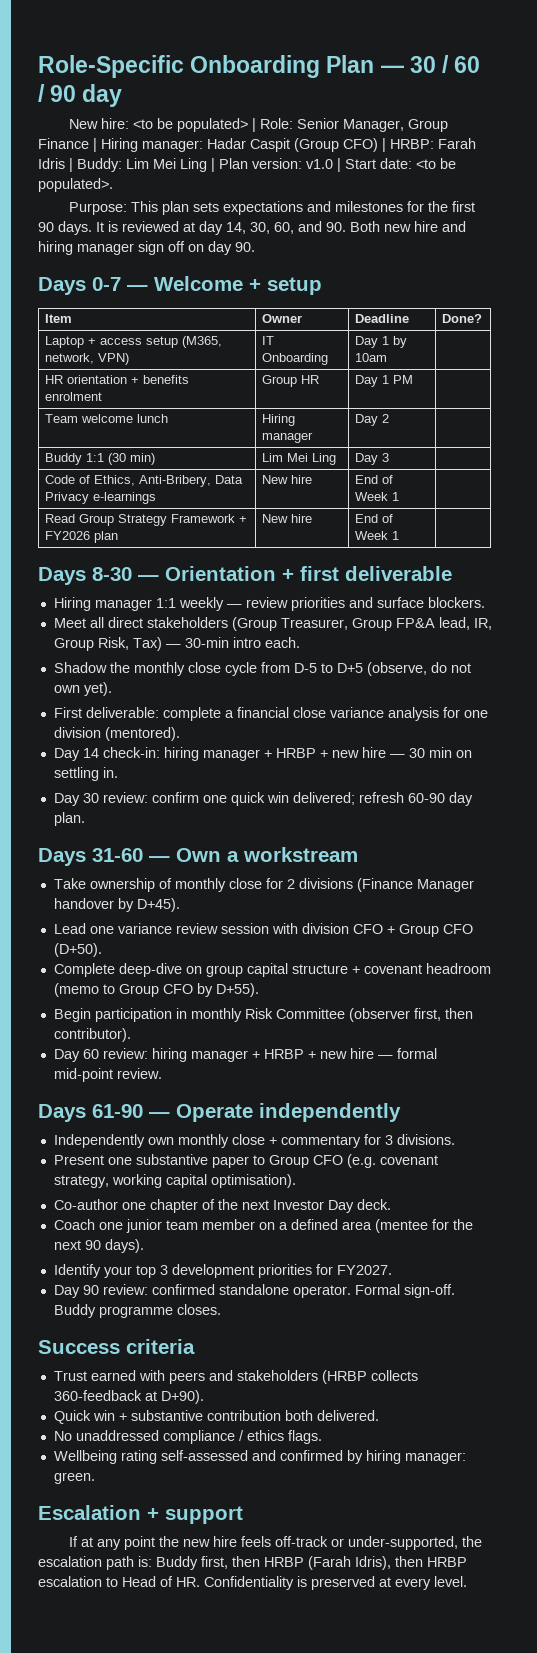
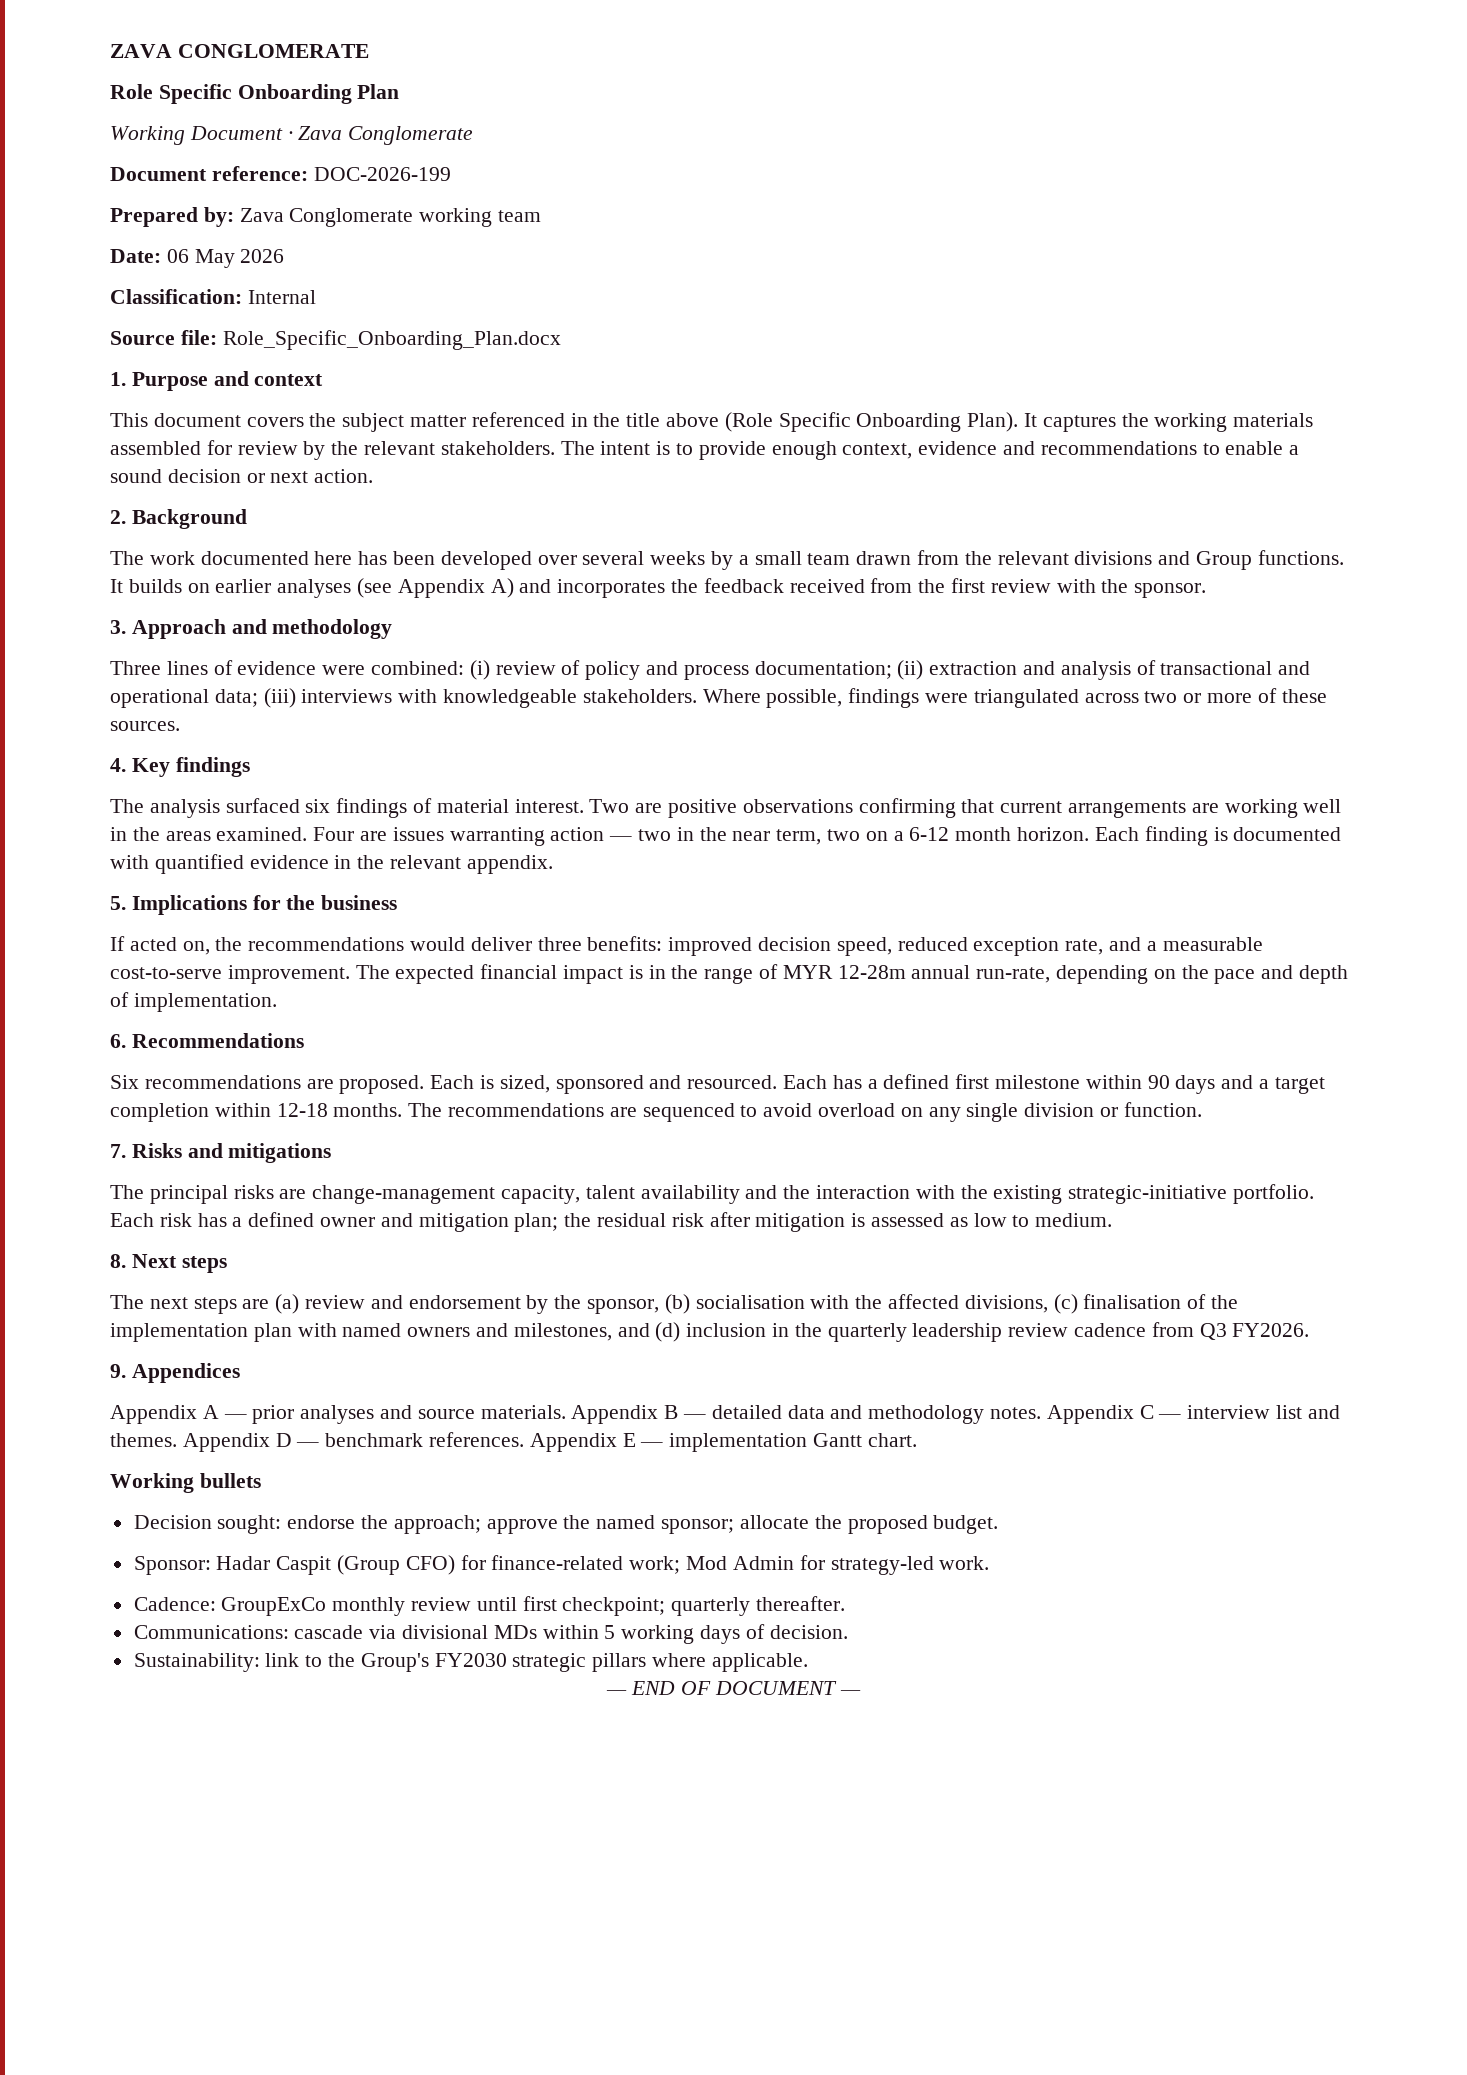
- Role-Specific Onboarding Plan — 30 / 60 / 90 day
- New hire: <to be populated> | Role: Senior Manager, Group Finance | Hiring manager: Hadar Caspit (Group CFO) | HRBP: Farah Idris | Buddy: Lim Mei Ling | Plan version: v1.0 | Start date: <to be populated>.
- Purpose: This plan sets expectations and milestones for the first 90 days. It is reviewed at day 14, 30, 60, and 90. Both new hire and hiring manager sign off on day 90.
- Days 0-7 — Welcome + setup
- Item | Owner | Deadline | Done?
- Laptop + access setup (M365, network, VPN) | IT Onboarding | Day 1 by 10am |
- HR orientation + benefits enrolment | Group HR | Day 1 PM |
- Team welcome lunch | Hiring manager | Day 2 |
- Buddy 1:1 (30 min) | Lim Mei Ling | Day 3 |
- Code of Ethics, Anti-Bribery, Data Privacy e-learnings | New hire | End of Week 1 |
- Read Group Strategy Framework + FY2026 plan | New hire | End of Week 1 |
- Days 8-30 — Orientation + first deliverable
- Hiring manager 1:1 weekly — review priorities and surface blockers.
- Meet all direct stakeholders (Group Treasurer, Group FP&A lead, IR, Group Risk, Tax) — 30-min intro each.
- Shadow the monthly close cycle from D-5 to D+5 (observe, do not own yet).
- First deliverable: complete a financial close variance analysis for one division (mentored).
- Day 14 check-in: hiring manager + HRBP + new hire — 30 min on settling in.
- Day 30 review: confirm one quick win delivered; refresh 60-90 day plan.
- Days 31-60 — Own a workstream
- Take ownership of monthly close for 2 divisions (Finance Manager handover by D+45).
- Lead one variance review session with division CFO + Group CFO (D+50).
- Complete deep-dive on group capital structure + covenant headroom (memo to Group CFO by D+55).
- Begin participation in monthly Risk Committee (observer first, then contributor).
- Day 60 review: hiring manager + HRBP + new hire — formal mid-point review.
- Days 61-90 — Operate independently
- Independently own monthly close + commentary for 3 divisions.
- Present one substantive paper to Group CFO (e.g. covenant strategy, working capital optimisation).
- Co-author one chapter of the next Investor Day deck.
- Coach one junior team member on a defined area (mentee for the next 90 days).
- Identify your top 3 development priorities for FY2027.
- Day 90 review: confirmed standalone operator. Formal sign-off. Buddy programme closes.
- Success criteria
- Trust earned with peers and stakeholders (HRBP collects 360-feedback at D+90).
- Quick win + substantive contribution both delivered.
- No unaddressed compliance / ethics flags.
- Wellbeing rating self-assessed and confirmed by hiring manager: green.
- Escalation + support
- If at any point the new hire feels off-track or under-supported, the escalation path is: Buddy first, then HRBP (Farah Idris), then HRBP escalation to Head of HR. Confidentiality is preserved at every level.
+ ZAVA CONGLOMERATE
+ Role Specific Onboarding Plan
+ Working Document · Zava Conglomerate
+ Document reference: DOC-2026-199
+ Prepared by: Zava Conglomerate working team
+ Date: 06 May 2026
+ Classification: Internal
+ Source file: Role_Specific_Onboarding_Plan.docx
+ 1. Purpose and context
+ This document covers the subject matter referenced in the title above (Role Specific Onboarding Plan). It captures the working materials assembled for review by the relevant stakeholders. The intent is to provide enough context, evidence and recommendations to enable a sound decision or next action.
+ 2. Background
+ The work documented here has been developed over several weeks by a small team drawn from the relevant divisions and Group functions. It builds on earlier analyses (see Appendix A) and incorporates the feedback received from the first review with the sponsor.
+ 3. Approach and methodology
+ Three lines of evidence were combined: (i) review of policy and process documentation; (ii) extraction and analysis of transactional and operational data; (iii) interviews with knowledgeable stakeholders. Where possible, findings were triangulated across two or more of these sources.
+ 4. Key findings
+ The analysis surfaced six findings of material interest. Two are positive observations confirming that current arrangements are working well in the areas examined. Four are issues warranting action — two in the near term, two on a 6-12 month horizon. Each finding is documented with quantified evidence in the relevant appendix.
+ 5. Implications for the business
+ If acted on, the recommendations would deliver three benefits: improved decision speed, reduced exception rate, and a measurable cost-to-serve improvement. The expected financial impact is in the range of MYR 12-28m annual run-rate, depending on the pace and depth of implementation.
+ 6. Recommendations
+ Six recommendations are proposed. Each is sized, sponsored and resourced. Each has a defined first milestone within 90 days and a target completion within 12-18 months. The recommendations are sequenced to avoid overload on any single division or function.
+ 7. Risks and mitigations
+ The principal risks are change-management capacity, talent availability and the interaction with the existing strategic-initiative portfolio. Each risk has a defined owner and mitigation plan; the residual risk after mitigation is assessed as low to medium.
+ 8. Next steps
+ The next steps are (a) review and endorsement by the sponsor, (b) socialisation with the affected divisions, (c) finalisation of the implementation plan with named owners and milestones, and (d) inclusion in the quarterly leadership review cadence from Q3 FY2026.
+ 9. Appendices
+ Appendix A — prior analyses and source materials. Appendix B — detailed data and methodology notes. Appendix C — interview list and themes. Appendix D — benchmark references. Appendix E — implementation Gantt chart.
+ Working bullets
+ Decision sought: endorse the approach; approve the named sponsor; allocate the proposed budget.
+ Sponsor: Hadar Caspit (Group CFO) for finance-related work; Mod Admin for strategy-led work.
+ Cadence: GroupExCo monthly review until first checkpoint; quarterly thereafter.
+ Communications: cascade via divisional MDs within 5 working days of decision.
+ Sustainability: link to the Group's FY2030 strategic pillars where applicable.
+ — END OF DOCUMENT —

